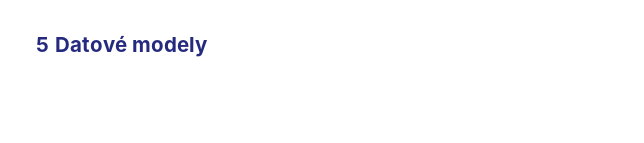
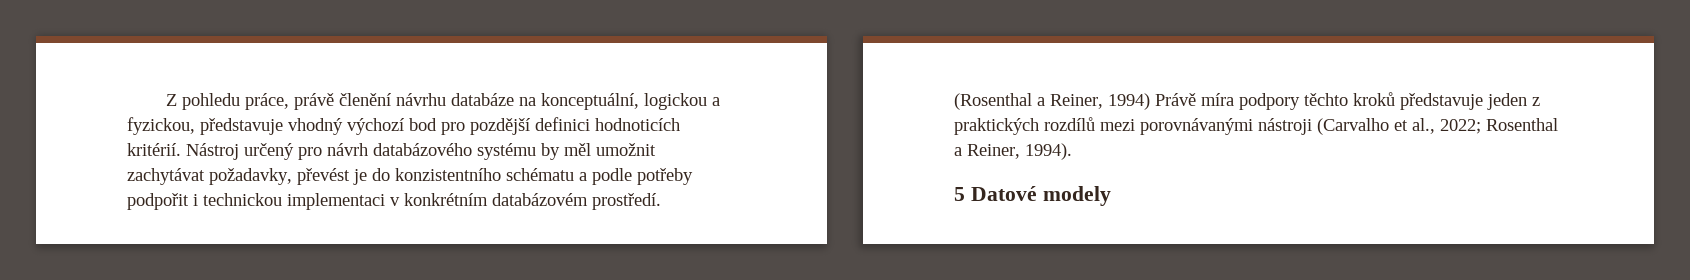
+ Z pohledu práce, právě členění návrhu databáze na konceptuální, logickou a fyzickou, představuje vhodný výchozí bod pro pozdější definici hodnoticích kritérií. Nástroj určený pro návrh databázového systému by měl umožnit zachytávat požadavky, převést je do konzistentního schématu a podle potřeby podpořit i technickou implementaci v konkrétním databázovém prostředí. (Rosenthal a Reiner, 1994) Právě míra podpory těchto kroků představuje jeden z praktických rozdílů mezi porovnávanými nástroji (Carvalho et al., 2022; Rosenthal a Reiner, 1994).

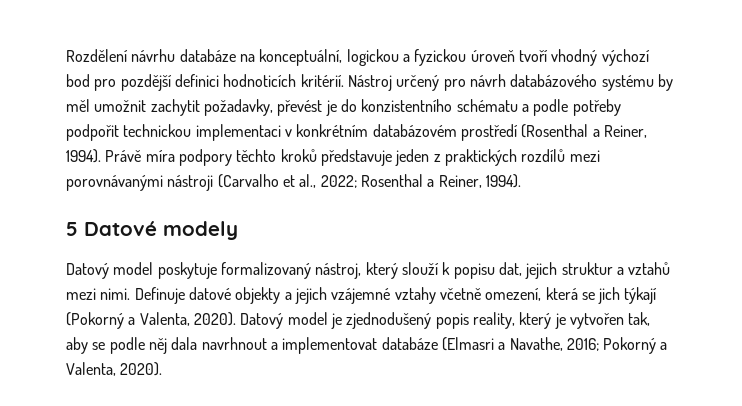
- Z pohledu práce, právě členění návrhu databáze na konceptuální, logickou a fyzickou, představuje vhodný výchozí bod pro pozdější definici hodnoticích kritérií.
+ Rozdělení návrhu databáze na konceptuální, logickou a fyzickou úroveň tvoří vhodný výchozí bod pro pozdější definici hodnoticích kritérií.
- Nástroj určený pro návrh databázového systému by měl umožnit zachytávat požadavky, převést je do konzistentního schématu a podle potřeby podpořit i technickou implementaci v konkrétním databázovém prostředí. (Rosenthal a Reiner, 1994) Právě míra podpory těchto kroků představuje jeden z praktických rozdílů mezi porovnávanými nástroji (Carvalho et al., 2022; Rosenthal a Reiner, 1994).
+ Nástroj určený pro návrh databázového systému by měl umožnit zachytit požadavky, převést je do konzistentního schématu a podle potřeby podpořit technickou implementaci v konkrétním databázovém prostředí (Rosenthal a Reiner, 1994). Právě míra podpory těchto kroků představuje jeden z praktických rozdílů mezi porovnávanými nástroji (Carvalho et al., 2022; Rosenthal a Reiner, 1994).
+ Datový model poskytuje formalizovaný nástroj, který slouží k popisu dat, jejich struktur a vztahů mezi nimi. Definuje datové objekty a jejich vzájemné vztahy včetně omezení, která se jich týkají (Pokorný a Valenta, 2020). Datový model je zjednodušený popis reality, který je vytvořen tak, aby se podle něj dala navrhnout a implementovat databáze (Elmasri a Navathe, 2016; Pokorný a Valenta, 2020).

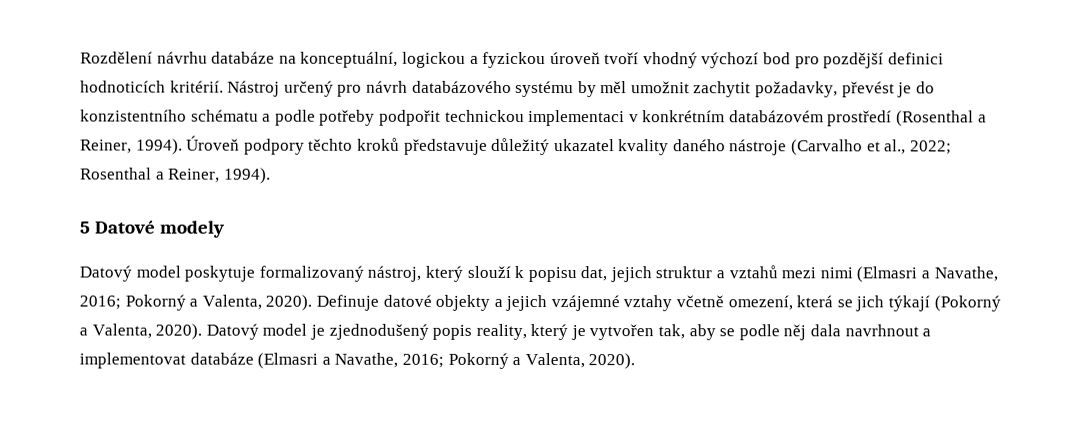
- Právě míra podpory těchto kroků představuje jeden z praktických rozdílů mezi porovnávanými nástroji (Carvalho et al., 2022; Rosenthal a Reiner, 1994).
+ Úroveň podpory těchto kroků představuje důležitý ukazatel kvality daného nástroje (Carvalho et al., 2022; Rosenthal a Reiner, 1994).
- Datový model poskytuje formalizovaný nástroj, který slouží k popisu dat, jejich struktur a vztahů mezi nimi.
+ Datový model poskytuje formalizovaný nástroj, který slouží k popisu dat, jejich struktur a vztahů mezi nimi (Elmasri a Navathe, 2016; Pokorný a Valenta, 2020).

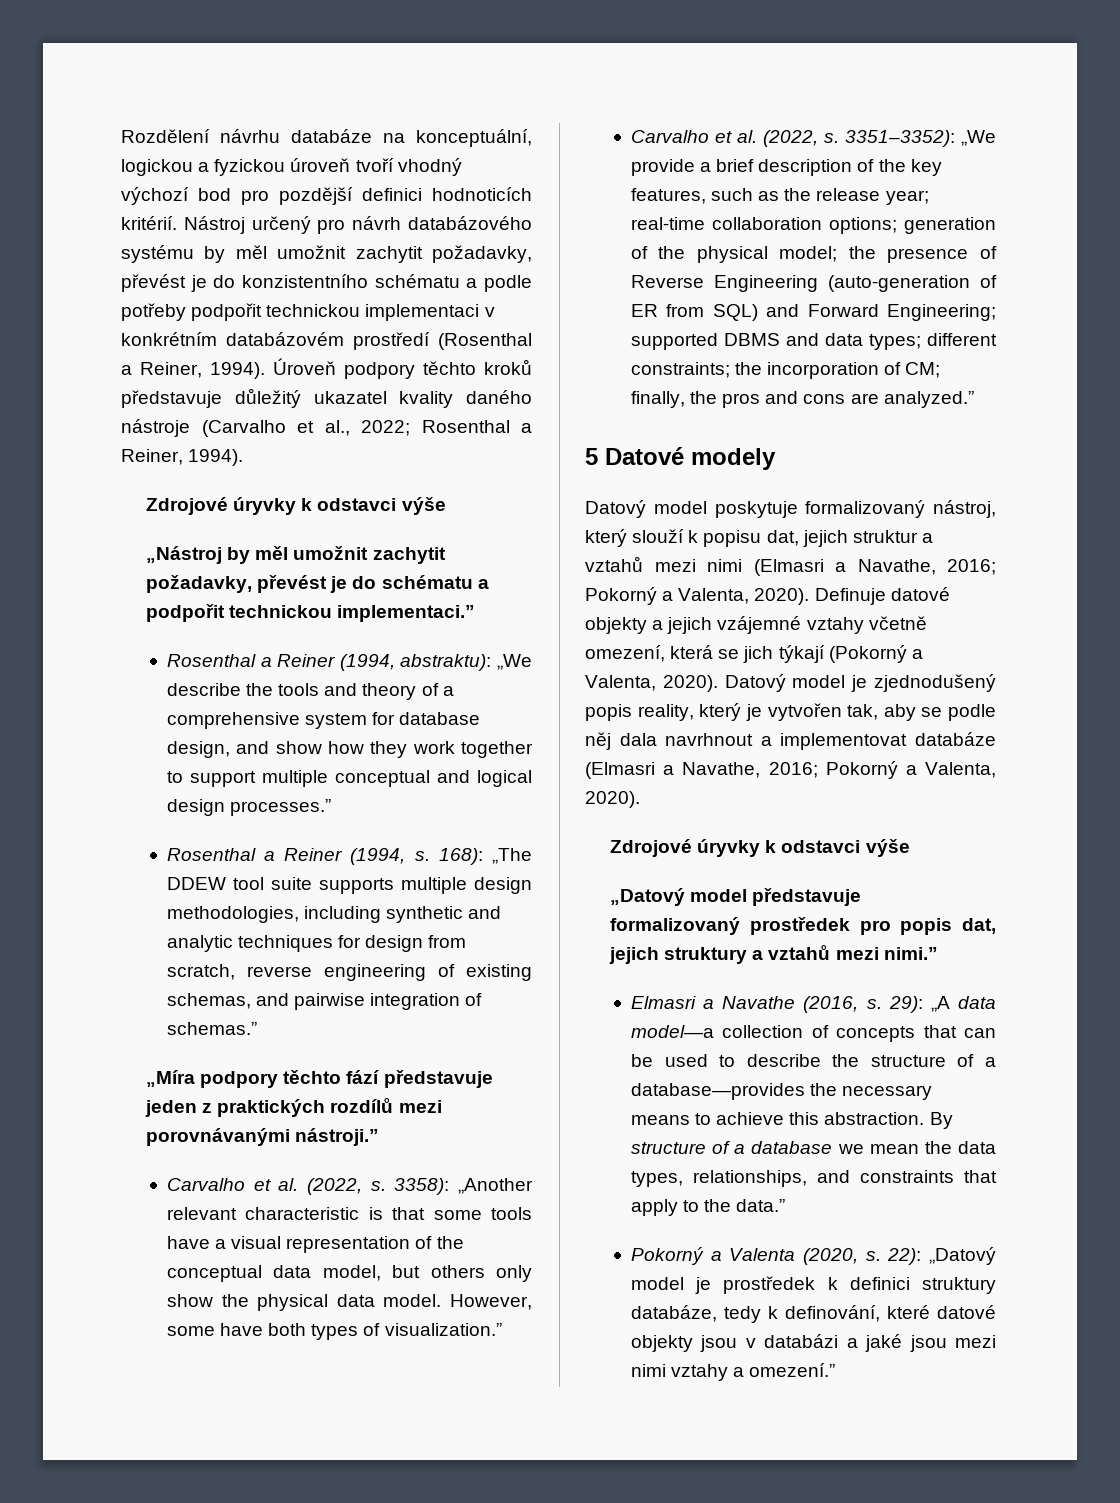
  Úroveň podpory těchto kroků představuje důležitý ukazatel kvality daného nástroje (Carvalho et al., 2022; Rosenthal a Reiner, 1994).
+ Zdrojové úryvky k odstavci výše
+ „Nástroj by měl umožnit zachytit požadavky, převést je do schématu a podpořit technickou implementaci.”
+ Rosenthal a Reiner (1994, abstraktu): „We describe the tools and theory of a comprehensive system for database design, and show how they work together to support multiple conceptual and logical design processes.”
+ Rosenthal a Reiner (1994, s. 168): „The DDEW tool suite supports multiple design methodologies, including synthetic and analytic techniques for design from scratch, reverse engineering of existing schemas, and pairwise integration of schemas.”
+ „Míra podpory těchto fází představuje jeden z praktických rozdílů mezi porovnávanými nástroji.”
+ Carvalho et al. (2022, s. 3358): „Another relevant characteristic is that some tools have a visual representation of the conceptual data model, but others only show the physical data model. However, some have both types of visualization.”
+ Carvalho et al. (2022, s. 3351–3352): „We provide a brief description of the key features, such as the release year; real-time collaboration options; generation of the physical model; the presence of Reverse Engineering (auto-generation of ER from SQL) and Forward Engineering; supported DBMS and data types; different constraints; the incorporation of CM; finally, the pros and cons are analyzed.”
  Datový model je zjednodušený popis reality, který je vytvořen tak, aby se podle něj dala navrhnout a implementovat databáze (Elmasri a Navathe, 2016; Pokorný a Valenta, 2020).
+ Zdrojové úryvky k odstavci výše
+ „Datový model představuje formalizovaný prostředek pro popis dat, jejich struktury a vztahů mezi nimi.”
+ Elmasri a Navathe (2016, s. 29): „A data model—a collection of concepts that can be used to describe the structure of a database—provides the necessary means to achieve this abstraction. By structure of a database we mean the data types, relationships, and constraints that apply to the data.”
+ Pokorný a Valenta (2020, s. 22): „Datový model je prostředek k definici struktury databáze, tedy k definování, které datové objekty jsou v databázi a jaké jsou mezi nimi vztahy a omezení.”

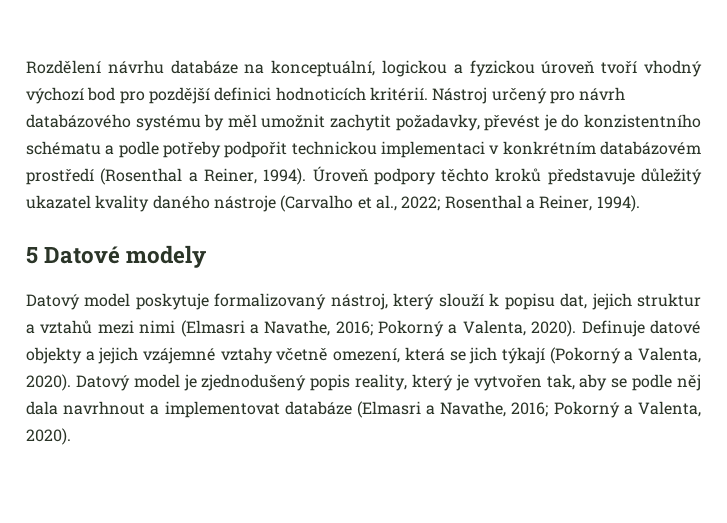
  Úroveň podpory těchto kroků představuje důležitý ukazatel kvality daného nástroje (Carvalho et al., 2022; Rosenthal a Reiner, 1994).
- Zdrojové úryvky k odstavci výše
- „Nástroj by měl umožnit zachytit požadavky, převést je do schématu a podpořit technickou implementaci.”
- Rosenthal a Reiner (1994, abstraktu): „We describe the tools and theory of a comprehensive system for database design, and show how they work together to support multiple conceptual and logical design processes.”
- Rosenthal a Reiner (1994, s. 168): „The DDEW tool suite supports multiple design methodologies, including synthetic and analytic techniques for design from scratch, reverse engineering of existing schemas, and pairwise integration of schemas.”
- „Míra podpory těchto fází představuje jeden z praktických rozdílů mezi porovnávanými nástroji.”
- Carvalho et al. (2022, s. 3358): „Another relevant characteristic is that some tools have a visual representation of the conceptual data model, but others only show the physical data model. However, some have both types of visualization.”
- Carvalho et al. (2022, s. 3351–3352): „We provide a brief description of the key features, such as the release year; real-time collaboration options; generation of the physical model; the presence of Reverse Engineering (auto-generation of ER from SQL) and Forward Engineering; supported DBMS and data types; different constraints; the incorporation of CM; finally, the pros and cons are analyzed.”
  Datový model je zjednodušený popis reality, který je vytvořen tak, aby se podle něj dala navrhnout a implementovat databáze (Elmasri a Navathe, 2016; Pokorný a Valenta, 2020).
- Zdrojové úryvky k odstavci výše
- „Datový model představuje formalizovaný prostředek pro popis dat, jejich struktury a vztahů mezi nimi.”
- Elmasri a Navathe (2016, s. 29): „A data model—a collection of concepts that can be used to describe the structure of a database—provides the necessary means to achieve this abstraction. By structure of a database we mean the data types, relationships, and constraints that apply to the data.”
- Pokorný a Valenta (2020, s. 22): „Datový model je prostředek k definici struktury databáze, tedy k definování, které datové objekty jsou v databázi a jaké jsou mezi nimi vztahy a omezení.”

